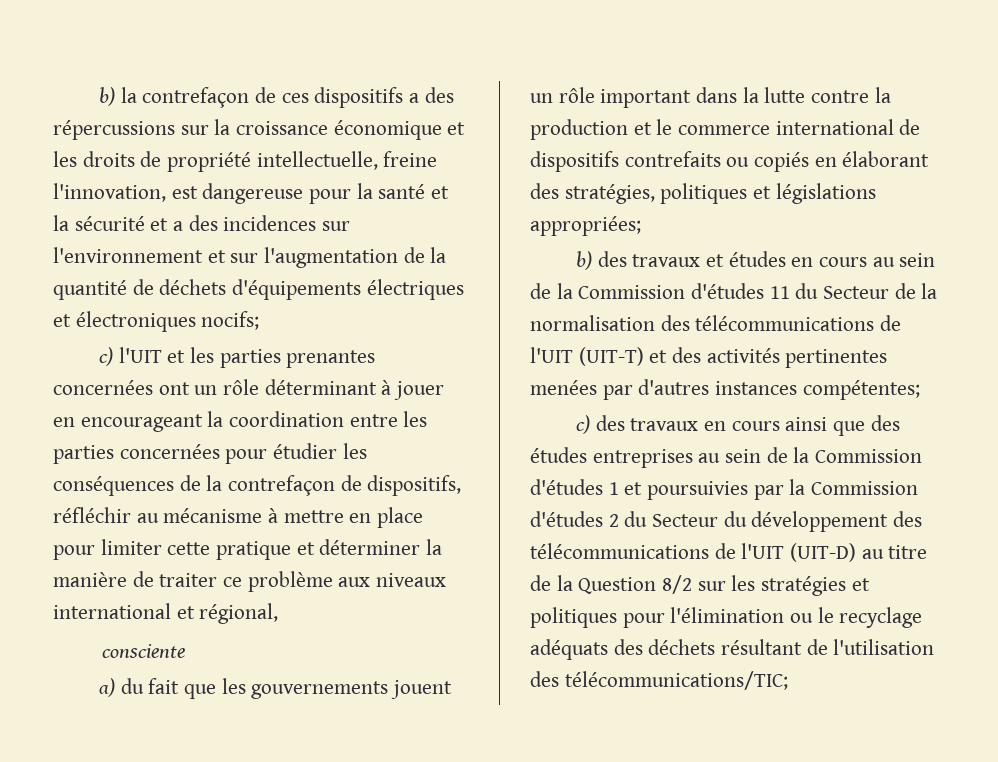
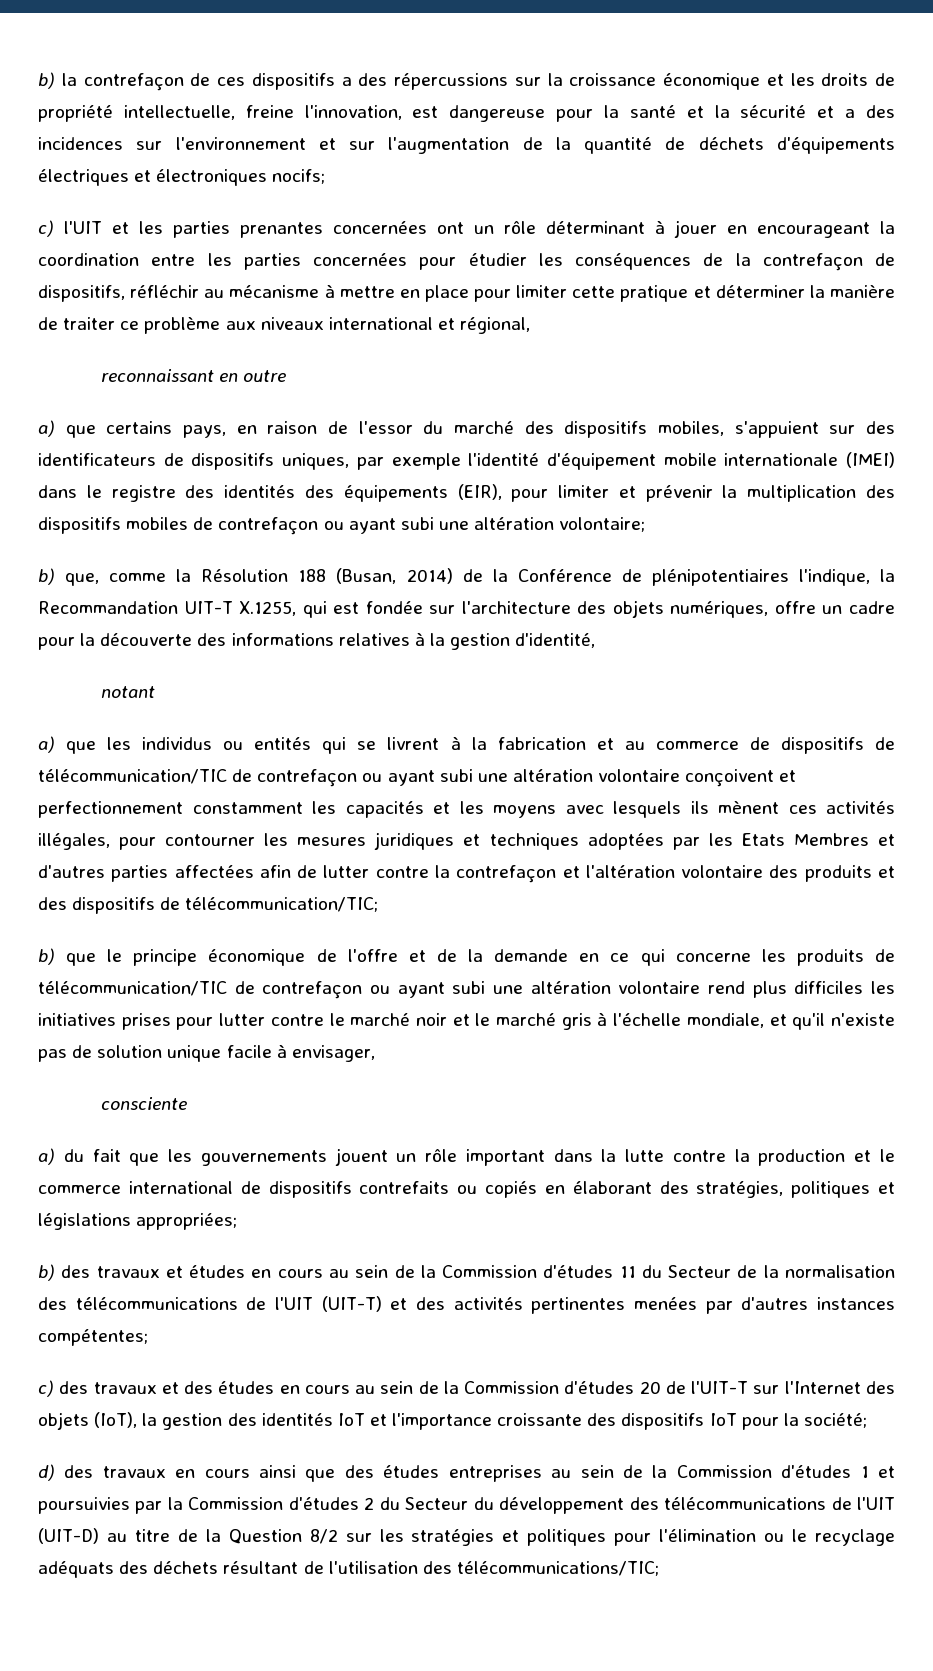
+ reconnaissant en outre
+ a) que certains pays, en raison de l'essor du marché des dispositifs mobiles, s'appuient sur des identificateurs de dispositifs uniques, par exemple l'identité d'équipement mobile internationale (IMEI) dans le registre des identités des équipements (EIR), pour limiter et prévenir la multiplication des dispositifs mobiles de contrefaçon ou ayant subi une altération volontaire;
+ b) que, comme la Résolution 188 (Busan, 2014) de la Conférence de plénipotentiaires l'indique, la Recommandation UIT-T X.1255, qui est fondée sur l'architecture des objets numériques, offre un cadre pour la découverte des informations relatives à la gestion d'identité,
+ notant
+ a) que les individus ou entités qui se livrent à la fabrication et au commerce de dispositifs de télécommunication/TIC de contrefaçon ou ayant subi une altération volontaire conçoivent et perfectionnement constamment les capacités et les moyens avec lesquels ils mènent ces activités illégales, pour contourner les mesures juridiques et techniques adoptées par les Etats Membres et d'autres parties affectées afin de lutter contre la contrefaçon et l'altération volontaire des produits et des dispositifs de télécommunication/TIC;
+ b) que le principe économique de l'offre et de la demande en ce qui concerne les produits de télécommunication/TIC de contrefaçon ou ayant subi une altération volontaire rend plus difficiles les initiatives prises pour lutter contre le marché noir et le marché gris à l'échelle mondiale, et qu'il n'existe pas de solution unique facile à envisager,
- c) des travaux en cours ainsi que des études entreprises au sein de la Commission d'études 1 et poursuivies par la Commission d'études 2 du Secteur du développement des télécommunications de l'UIT (UIT-D) au titre de la Question 8/2 sur les stratégies et politiques pour l'élimination ou le recyclage adéquats des déchets résultant de l'utilisation des télécommunications/TIC;
+ c) des travaux et des études en cours au sein de la Commission d'études 20 de l'UIT-T sur l'Internet des objets (IoT), la gestion des identités IoT et l'importance croissante des dispositifs IoT pour la société;
+ d) des travaux en cours ainsi que des études entreprises au sein de la Commission d'études 1 et poursuivies par la Commission d'études 2 du Secteur du développement des télécommunications de l'UIT (UIT-D) au titre de la Question 8/2 sur les stratégies et politiques pour l'élimination ou le recyclage adéquats des déchets résultant de l'utilisation des télécommunications/TIC;

